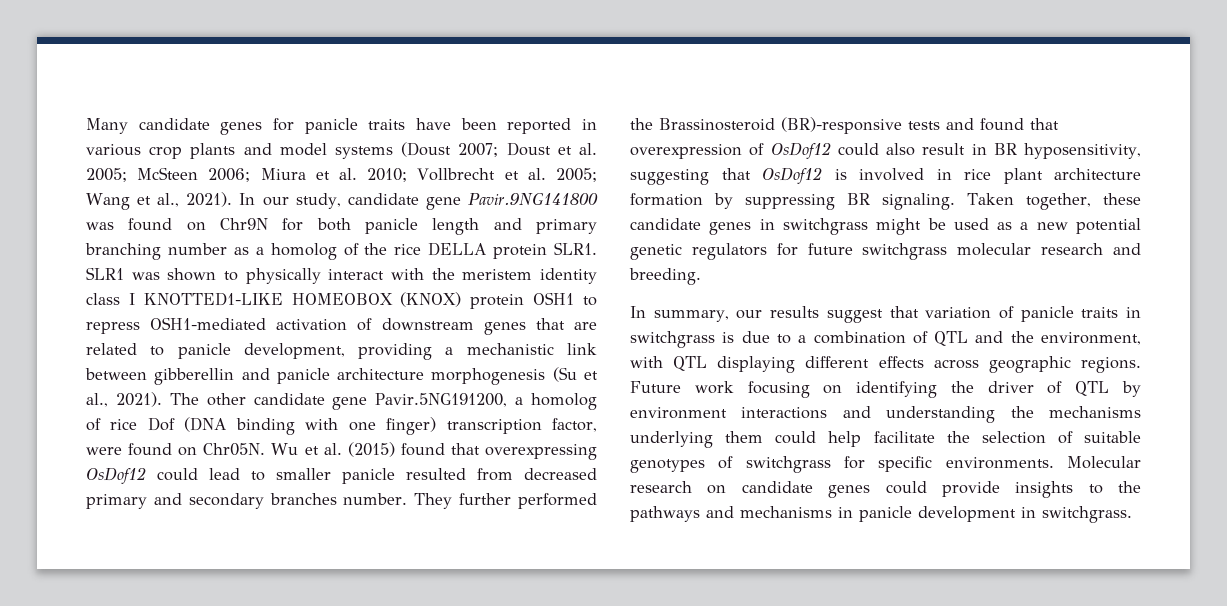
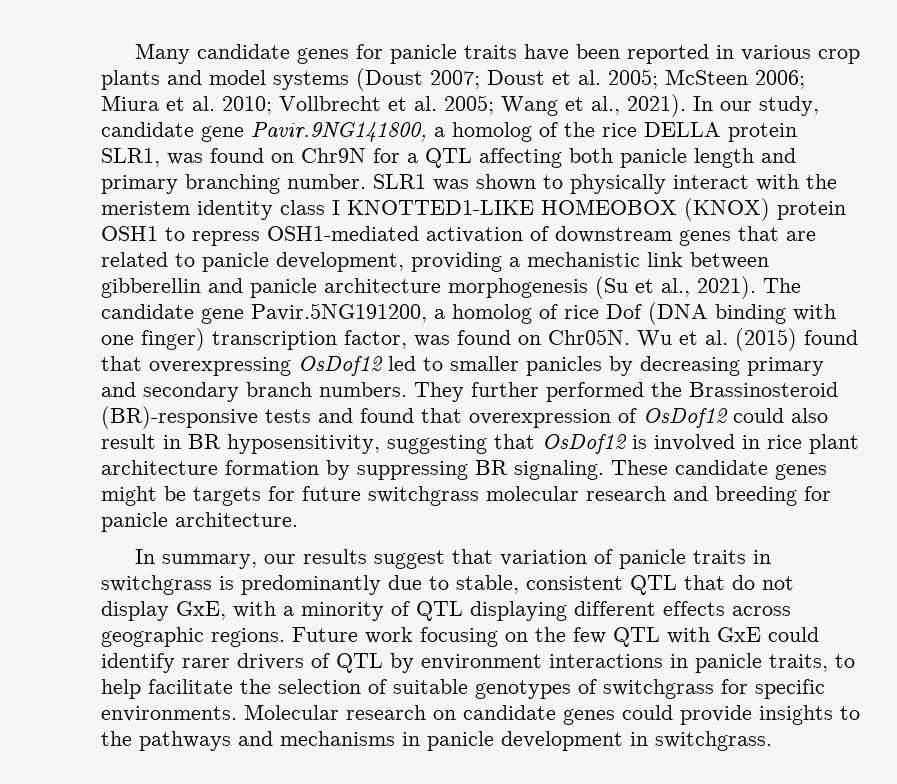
- In our study, candidate gene Pavir.9NG141800 was found on Chr9N for both panicle length and primary branching number as a homolog of the rice DELLA protein SLR1.
+ In our study, candidate gene Pavir.9NG141800, a homolog of the rice DELLA protein SLR1, was found on Chr9N for a QTL affecting both panicle length and primary branching number.
- The other candidate gene Pavir.5NG191200, a homolog of rice Dof (DNA binding with one finger) transcription factor, were found on Chr05N.
+ The candidate gene Pavir.5NG191200, a homolog of rice Dof (DNA binding with one finger) transcription factor, was found on Chr05N.
- Wu et al. (2015) found that overexpressing OsDof12 could lead to smaller panicle resulted from decreased primary and secondary branches number.
+ Wu et al. (2015) found that overexpressing OsDof12 led to smaller panicles by decreasing primary and secondary branch numbers.
- Taken together, these candidate genes in switchgrass might be used as a new potential genetic regulators for future switchgrass molecular research and breeding.
+ These candidate genes might be targets for future switchgrass molecular research and breeding for panicle architecture.
- In summary, our results suggest that variation of panicle traits in switchgrass is due to a combination of QTL and the environment, with QTL displaying different effects across geographic regions.
+ In summary, our results suggest that variation of panicle traits in switchgrass is predominantly due to stable, consistent QTL that do not display GxE, with a minority of QTL displaying different effects across geographic regions.
- Future work focusing on identifying the driver of QTL by environment interactions and understanding the mechanisms underlying them could help facilitate the selection of suitable genotypes of switchgrass for specific environments.
+ Future work focusing on the few QTL with GxE could identify rarer drivers of QTL by environment interactions in panicle traits, to help facilitate the selection of suitable genotypes of switchgrass for specific environments.

